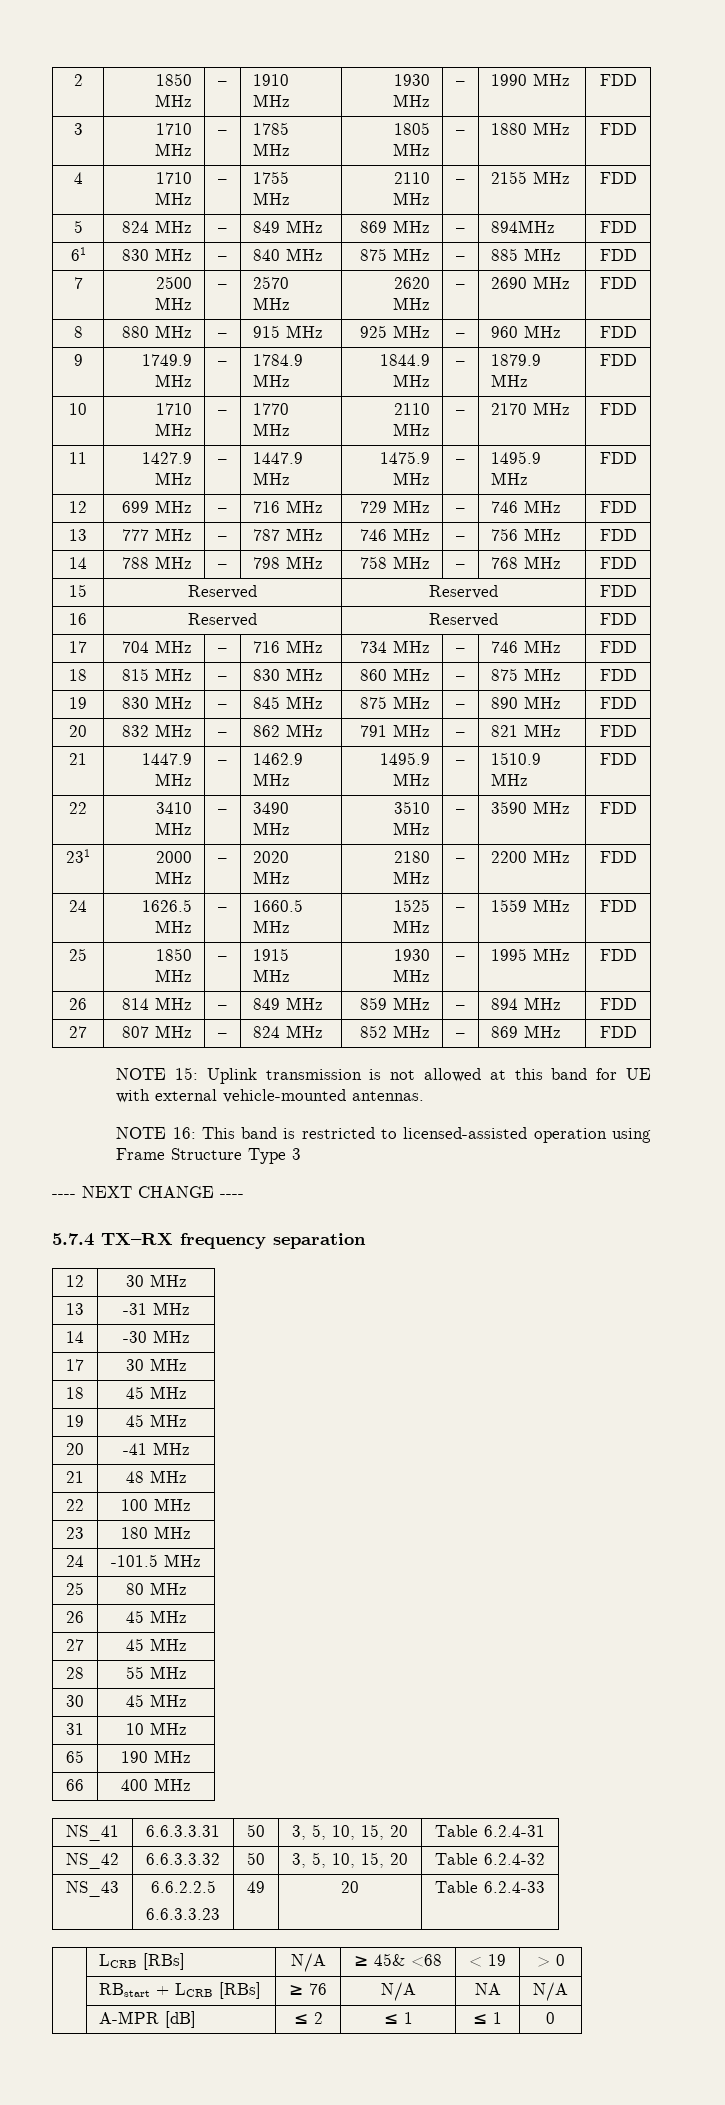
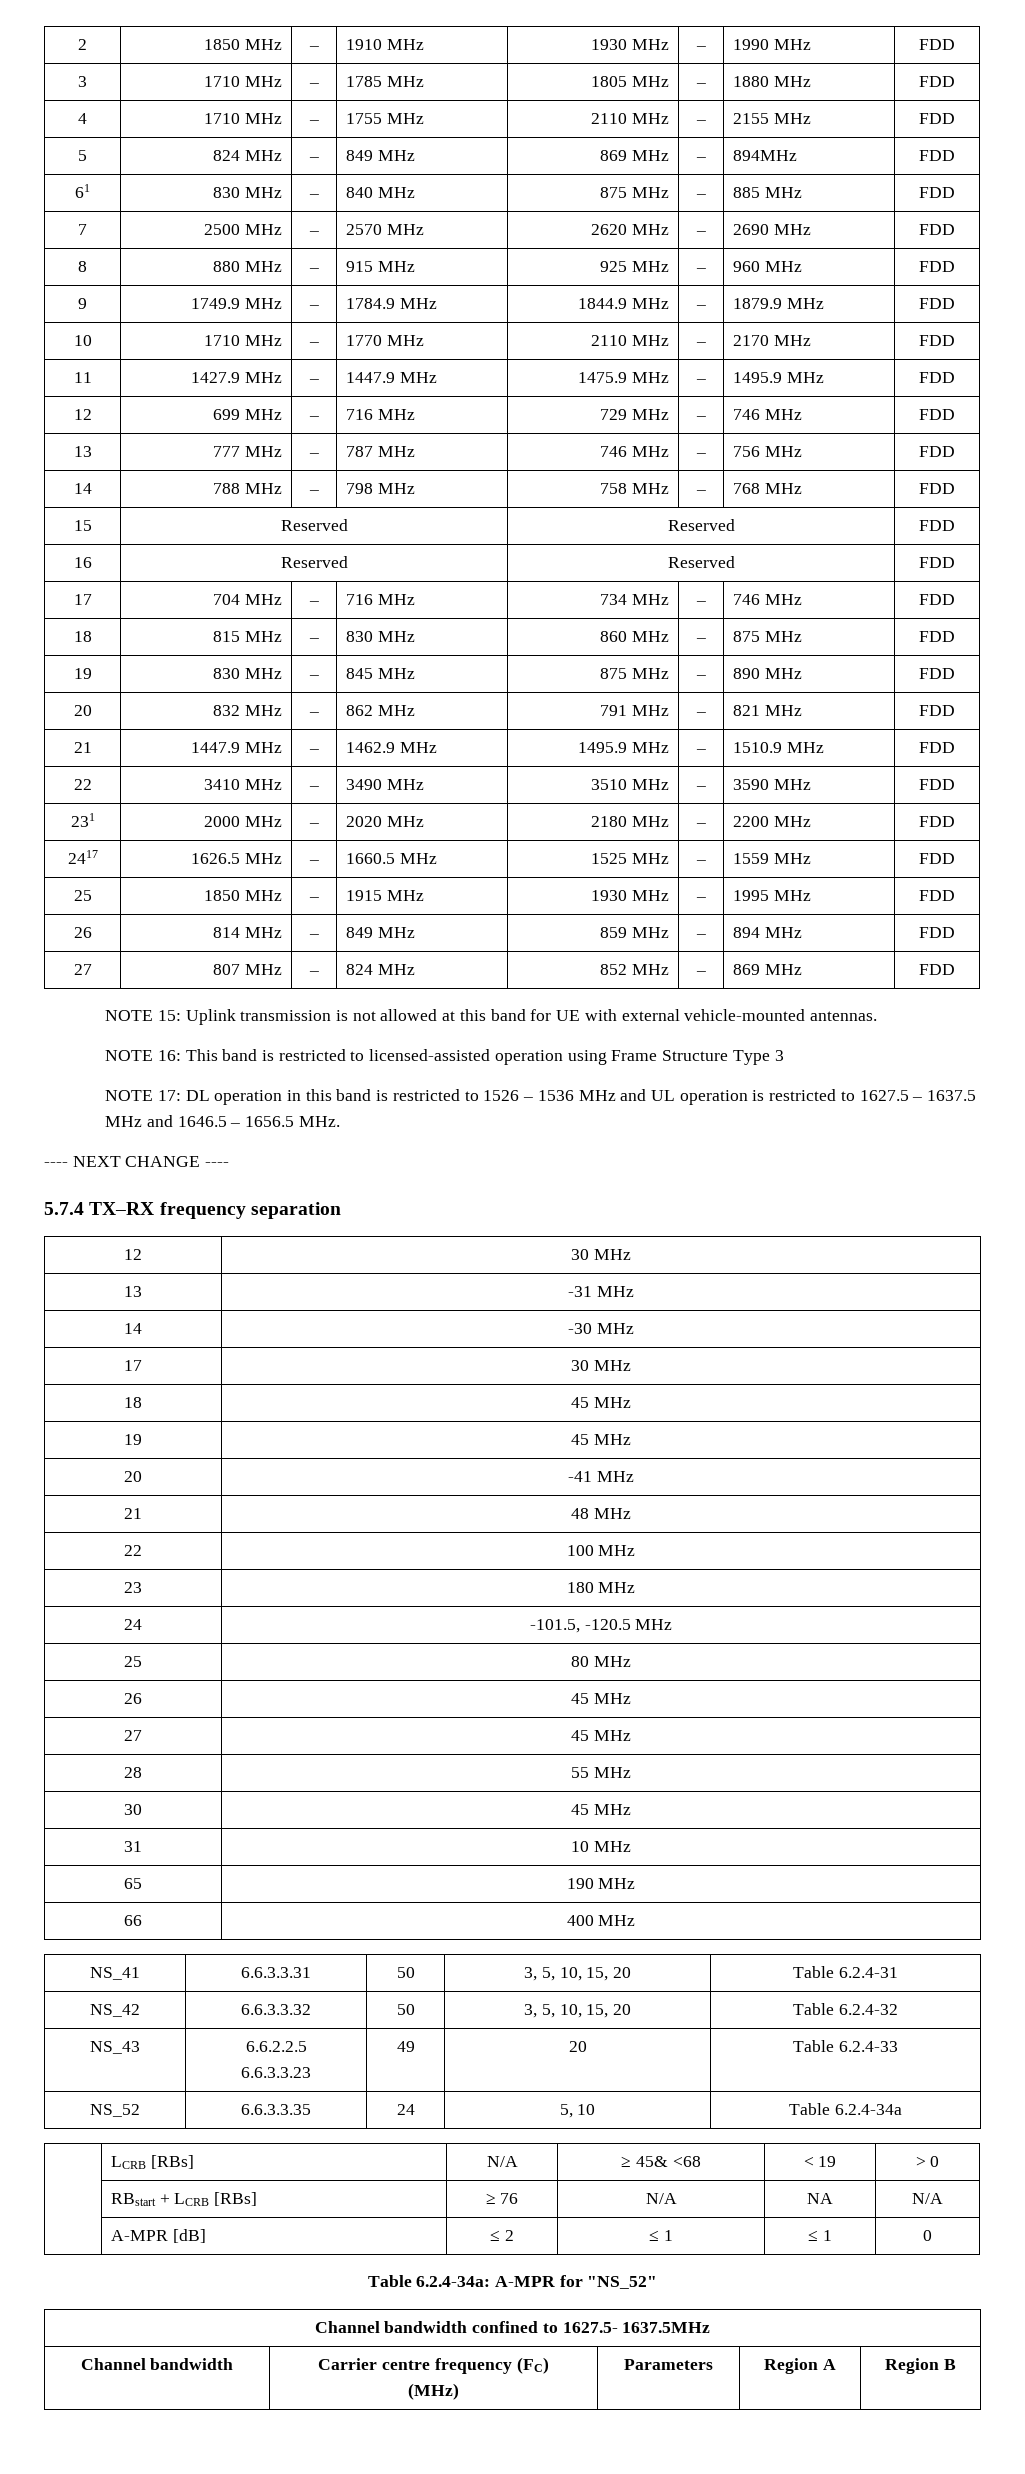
- 24 | 1626.5 MHz | – | 1660.5 MHz | 1525 MHz | – | 1559 MHz | FDD
+ 2417 | 1626.5 MHz | – | 1660.5 MHz | 1525 MHz | – | 1559 MHz | FDD
+ NOTE 17: DL operation in this band is restricted to 1526 – 1536 MHz and UL operation is restricted to 1627.5 – 1637.5 MHz and 1646.5 – 1656.5 MHz.
- 24 | -101.5 MHz
+ 24 | -101.5, -120.5 MHz
+ NS_52 | 6.6.3.3.35 | 24 | 5, 10 | Table 6.2.4-34a
+ Table 6.2.4-34a: A-MPR for "NS_52"
+ Channel bandwidth confined to 1627.5- 1637.5MHz
+ Channel bandwidth | Carrier centre frequency (FC)
+ (MHz) | Parameters | Region A | Region B

